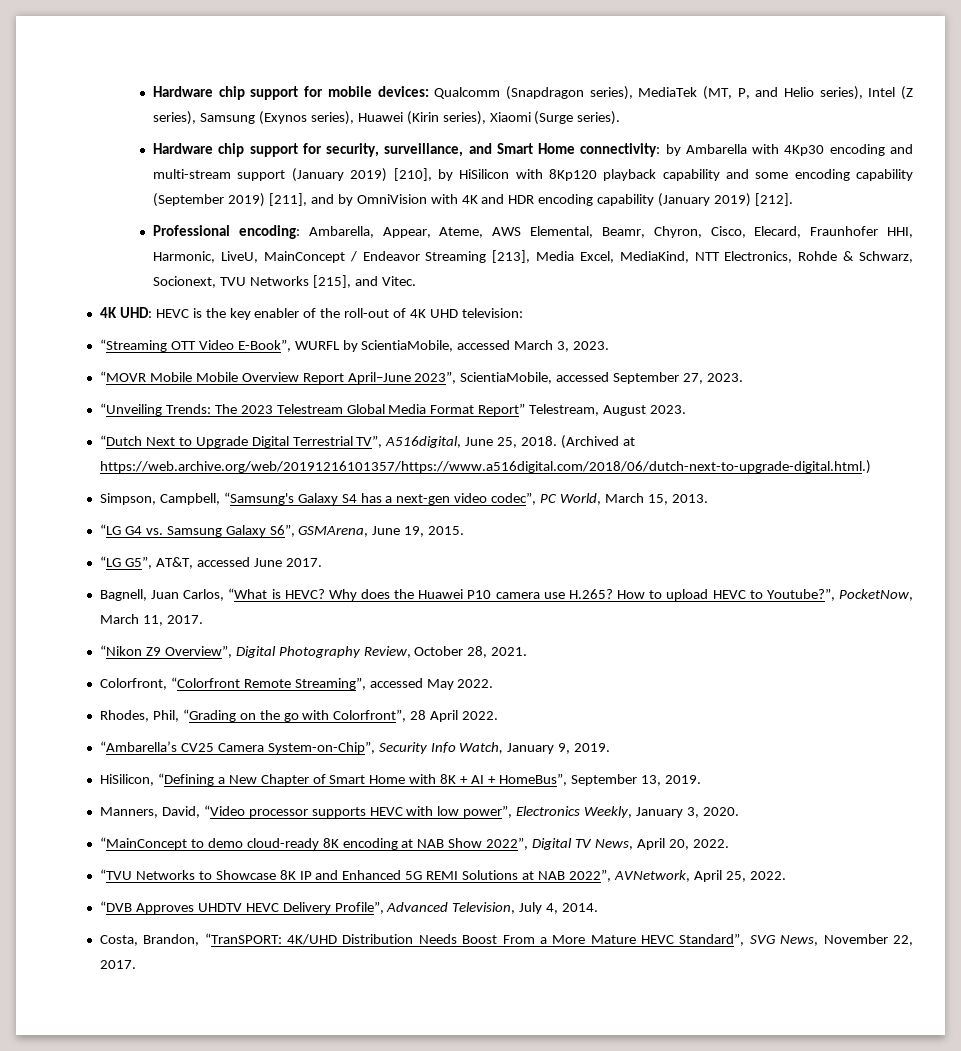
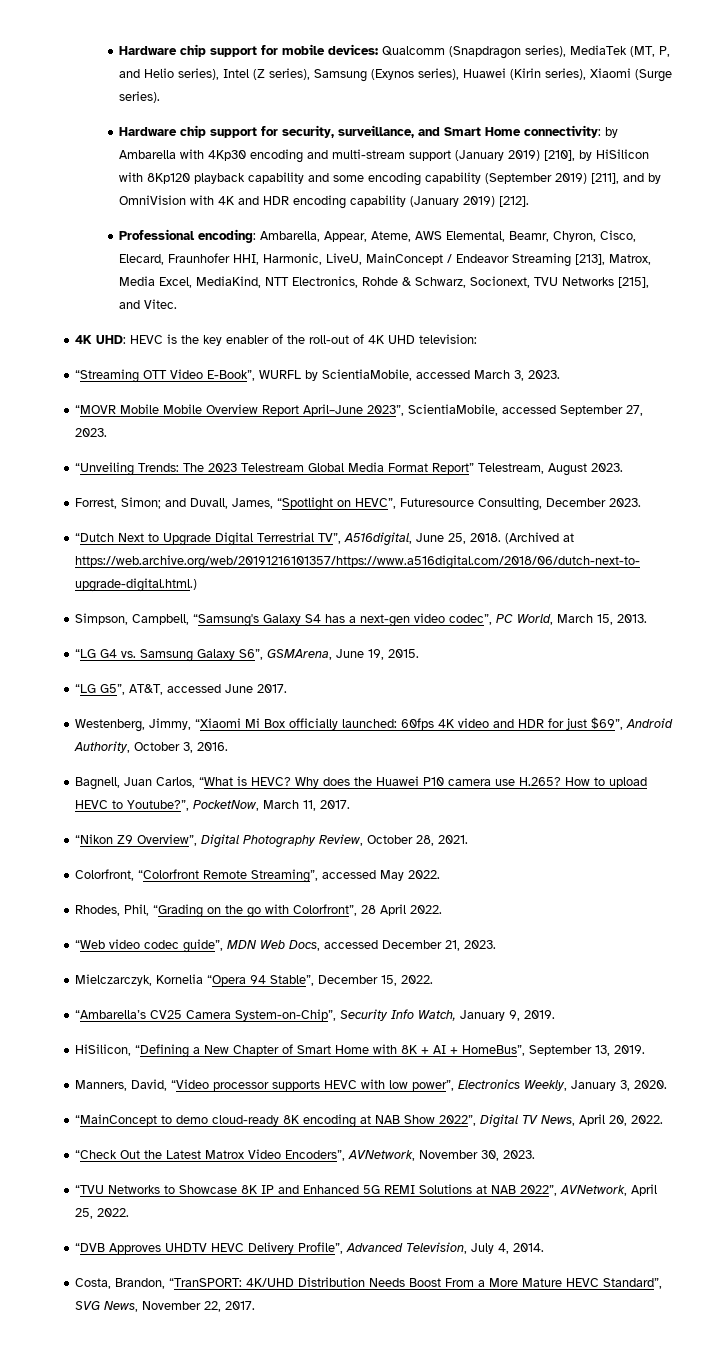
- Professional encoding: Ambarella, Appear, Ateme, AWS Elemental, Beamr, Chyron, Cisco, Elecard, Fraunhofer HHI, Harmonic, LiveU, MainConcept / Endeavor Streaming [213], Media Excel, MediaKind, NTT Electronics, Rohde & Schwarz, Socionext, TVU Networks [215], and Vitec.
+ Professional encoding: Ambarella, Appear, Ateme, AWS Elemental, Beamr, Chyron, Cisco, Elecard, Fraunhofer HHI, Harmonic, LiveU, MainConcept / Endeavor Streaming [213], Matrox, Media Excel, MediaKind, NTT Electronics, Rohde & Schwarz, Socionext, TVU Networks [215], and Vitec.
+ Forrest, Simon; and Duvall, James, “Spotlight on HEVC”, Futuresource Consulting, December 2023.
+ Westenberg, Jimmy, “Xiaomi Mi Box officially launched: 60fps 4K video and HDR for just $69”, Android Authority, October 3, 2016.
+ “Web video codec guide”, MDN Web Docs, accessed December 21, 2023.
+ Mielczarczyk, Kornelia “Opera 94 Stable”, December 15, 2022.
+ “Check Out the Latest Matrox Video Encoders”, AVNetwork, November 30, 2023.

